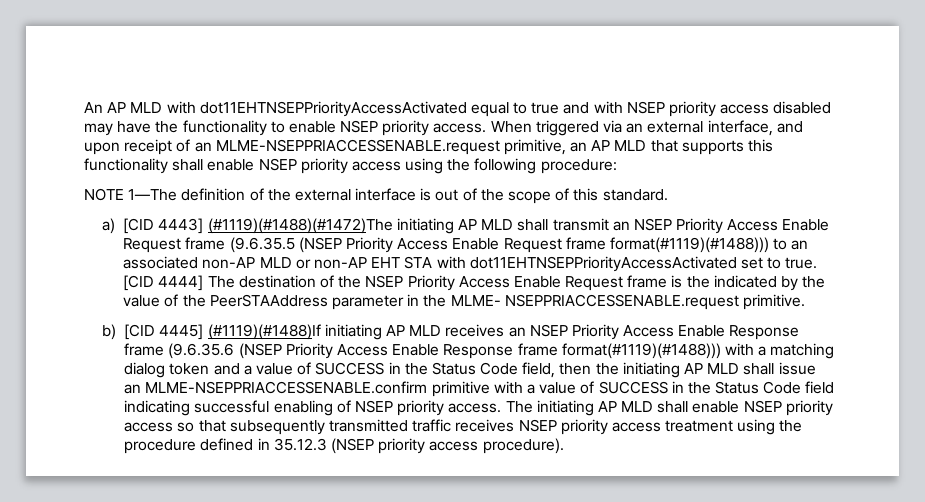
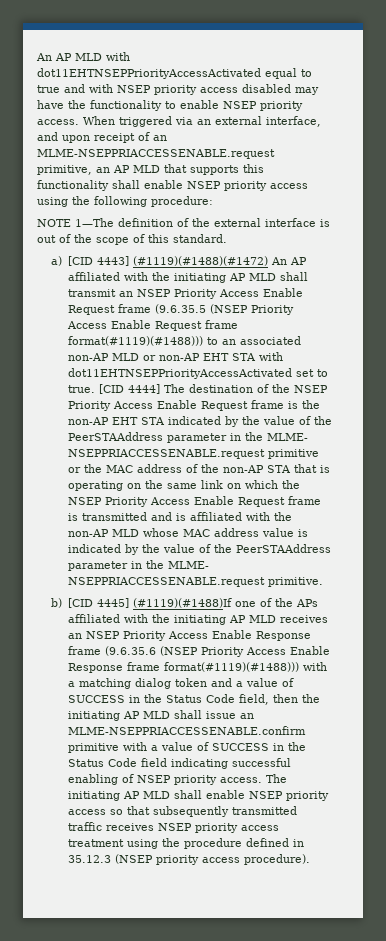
- a) [CID 4443] (#1119)(#1488)(#1472)The initiating AP MLD shall transmit an NSEP Priority Access Enable Request frame (9.6.35.5 (NSEP Priority Access Enable Request frame format(#1119)(#1488))) to an associated non-AP MLD or non-AP EHT STA with dot11EHTNSEPPriorityAccessActivated set to true.
+ a) [CID 4443] (#1119)(#1488)(#1472) An AP affiliated with the initiating AP MLD shall transmit an NSEP Priority Access Enable Request frame (9.6.35.5 (NSEP Priority Access Enable Request frame format(#1119)(#1488))) to an associated non-AP MLD or non-AP EHT STA with dot11EHTNSEPPriorityAccessActivated set to true.
- [CID 4444] The destination of the NSEP Priority Access Enable Request frame is the indicated by the value of the PeerSTAAddress parameter in the MLME- NSEPPRIACCESSENABLE.request primitive.
+ [CID 4444] The destination of the NSEP Priority Access Enable Request frame is the non-AP EHT STA indicated by the value of the PeerSTAAddress parameter in the MLME- NSEPPRIACCESSENABLE.request primitive or the MAC address of the non-AP STA that is operating on the same link on which the NSEP Priority Access Enable Request frame is transmitted and is affiliated with the non-AP MLD whose MAC address value is indicated by the value of the PeerSTAAddress parameter in the MLME- NSEPPRIACCESSENABLE.request primitive.
- b) [CID 4445] (#1119)(#1488)If initiating AP MLD receives an NSEP Priority Access Enable Response frame (9.6.35.6 (NSEP Priority Access Enable Response frame format(#1119)(#1488))) with a matching dialog token and a value of SUCCESS in the Status Code field, then the initiating AP MLD shall issue an MLME-NSEPPRIACCESSENABLE.confirm primitive with a value of SUCCESS in the Status Code field indicating successful enabling of NSEP priority access.
+ b) [CID 4445] (#1119)(#1488)If one of the APs affiliated with the initiating AP MLD receives an NSEP Priority Access Enable Response frame (9.6.35.6 (NSEP Priority Access Enable Response frame format(#1119)(#1488))) with a matching dialog token and a value of SUCCESS in the Status Code field, then the initiating AP MLD shall issue an MLME-NSEPPRIACCESSENABLE.confirm primitive with a value of SUCCESS in the Status Code field indicating successful enabling of NSEP priority access.

